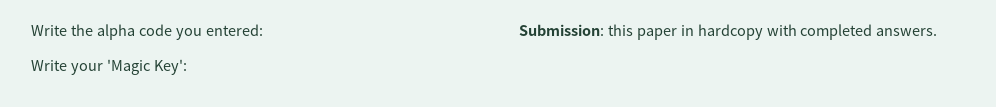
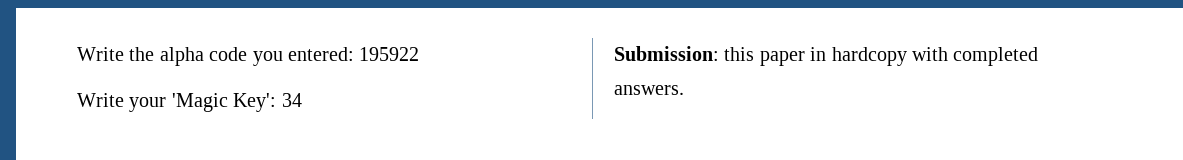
- Write the alpha code you entered:
+ Write the alpha code you entered: 195922
- Write your 'Magic Key':
+ Write your 'Magic Key': 34

